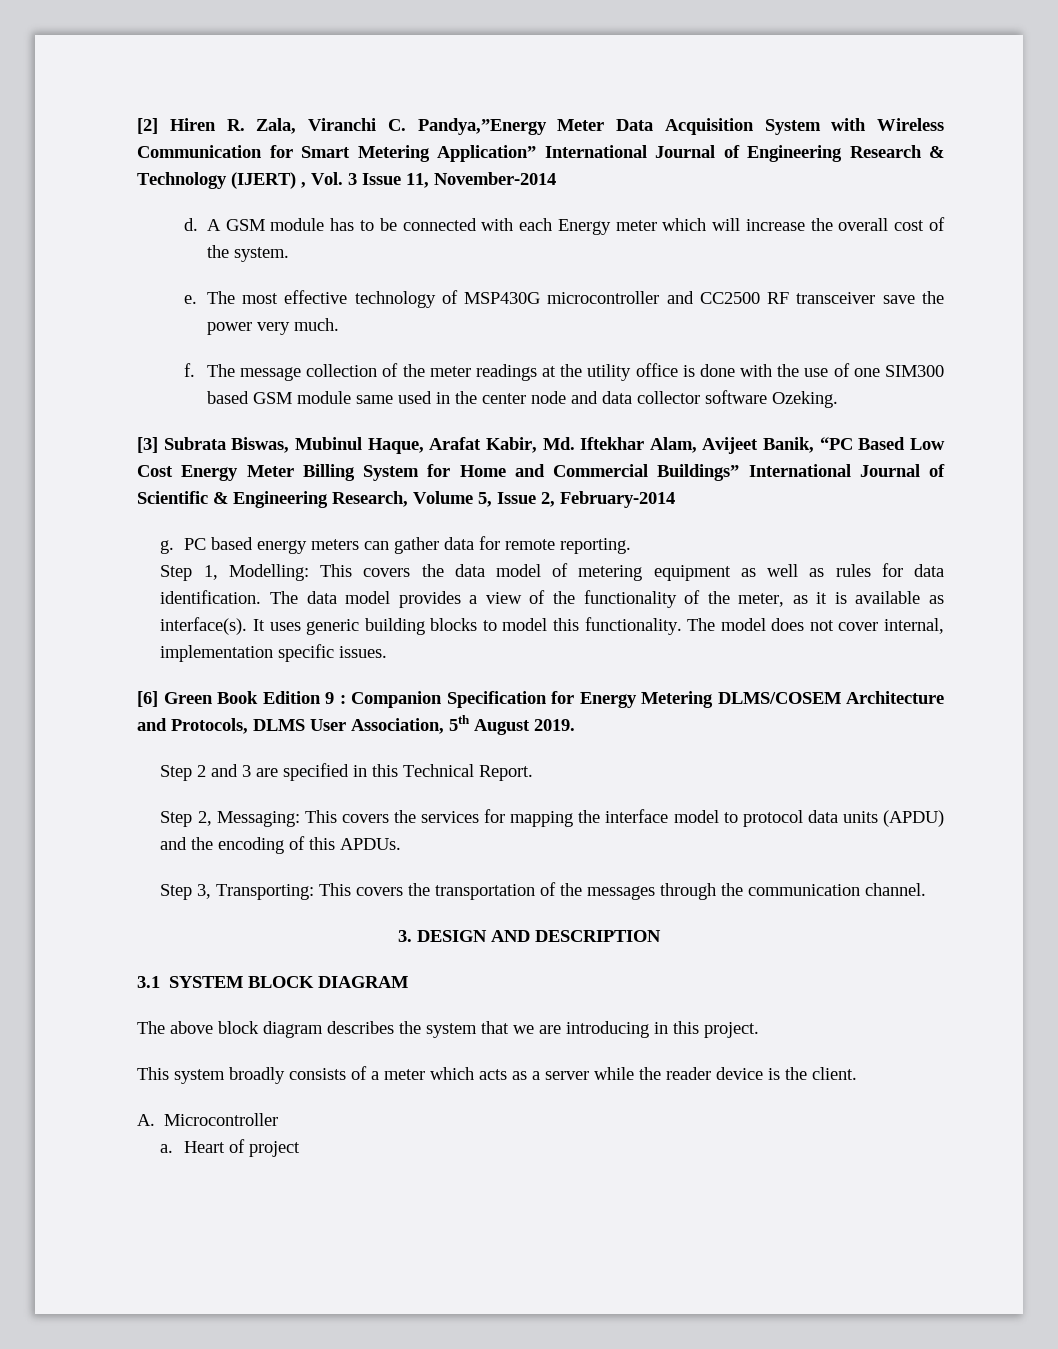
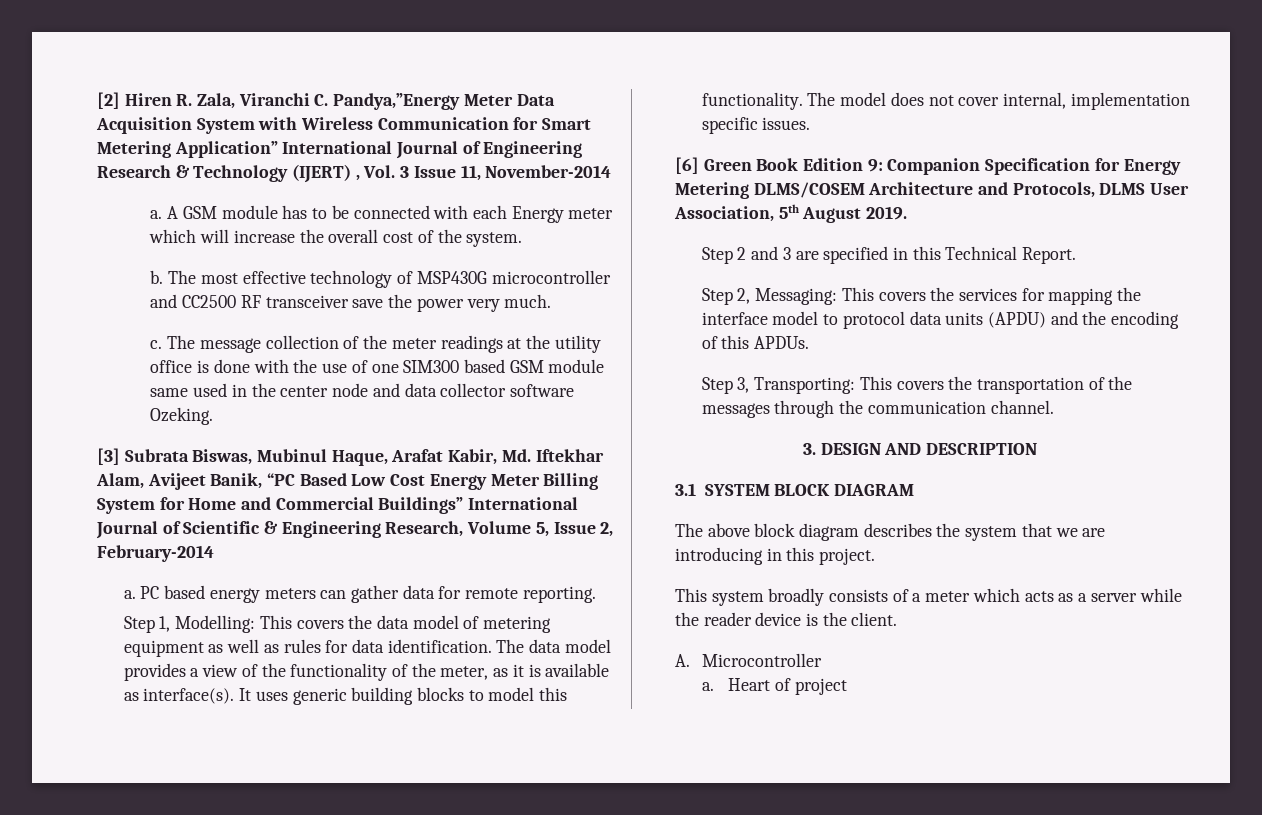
  [2] Hiren R. Zala, Viranchi C. Pandya,”Energy Meter Data Acquisition System with Wireless Communication for Smart Metering Application” International Journal of Engineering Research & Technology (IJERT) , Vol. 3 Issue 11, November-2014
- d.
+ a.
- e.
+ b.
- f.
+ c.
  [3] Subrata Biswas, Mubinul Haque, Arafat Kabir, Md. Iftekhar Alam, Avijeet Banik, “PC Based Low Cost Energy Meter Billing System for Home and Commercial Buildings” International Journal of Scientific & Engineering Research, Volume 5, Issue 2, February-2014
- g.
+ a.
- [6] Green Book Edition 9 : Companion Specification for Energy Metering DLMS/COSEM Architecture and Protocols, DLMS User Association, 5th August 2019.
+ [6] Green Book Edition 9: Companion Specification for Energy Metering DLMS/COSEM Architecture and Protocols, DLMS User Association, 5th August 2019.

